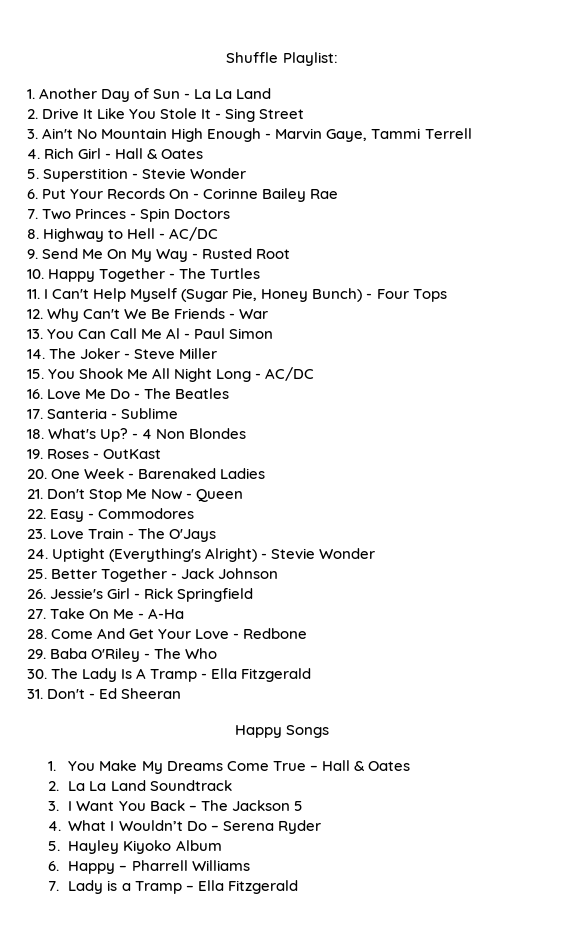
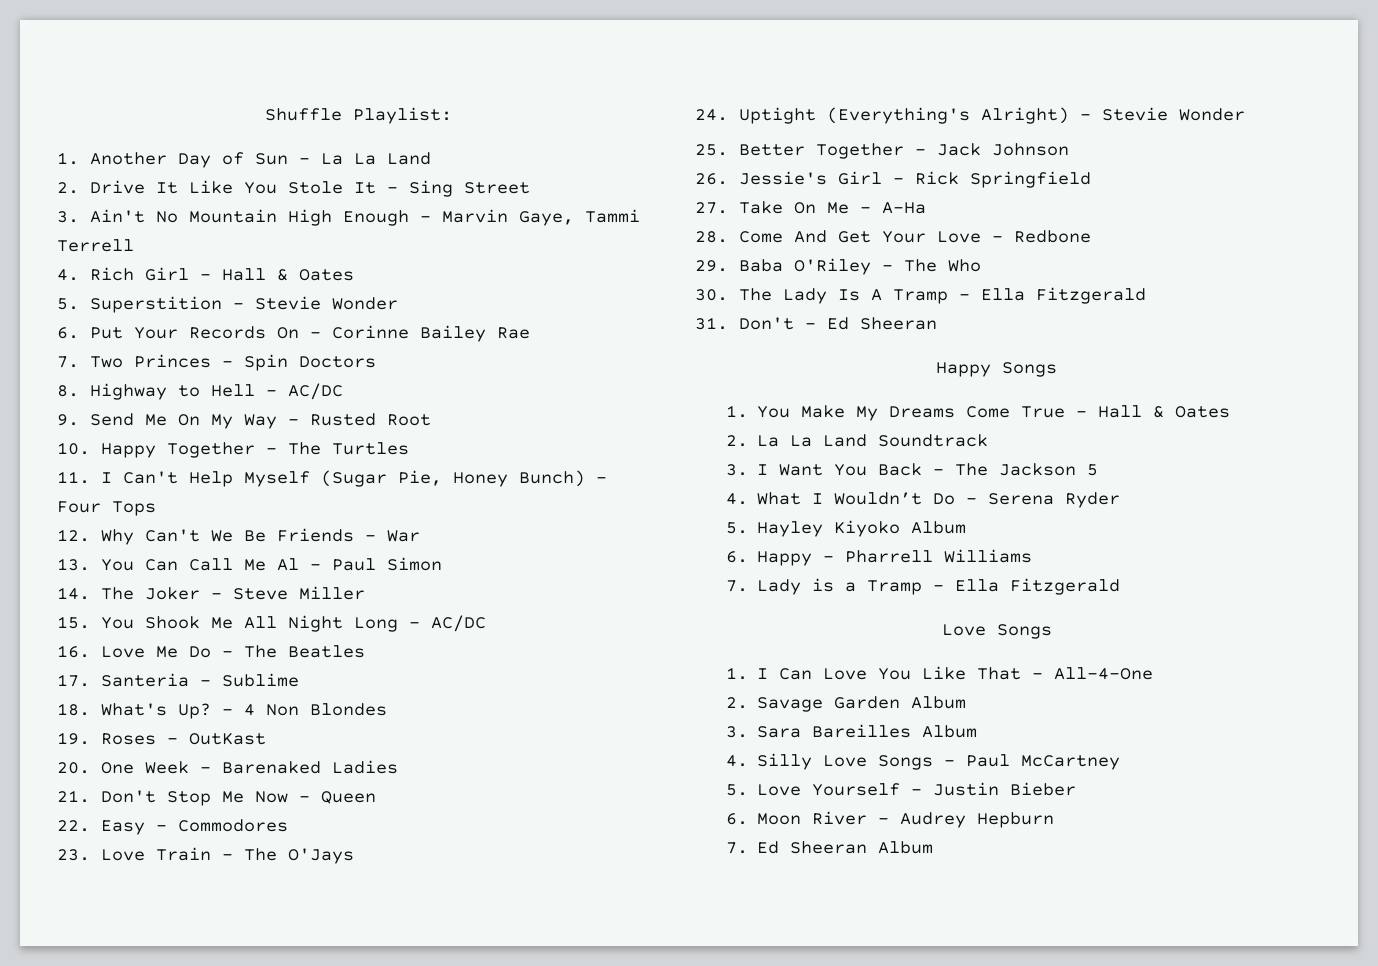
  7. Lady is a Tramp – Ella Fitzgerald
+ Love Songs
+ 1. I Can Love You Like That – All-4-One
+ 2. Savage Garden Album
+ 3. Sara Bareilles Album
+ 4. Silly Love Songs – Paul McCartney
+ 5. Love Yourself – Justin Bieber
+ 6. Moon River – Audrey Hepburn
+ 7. Ed Sheeran Album

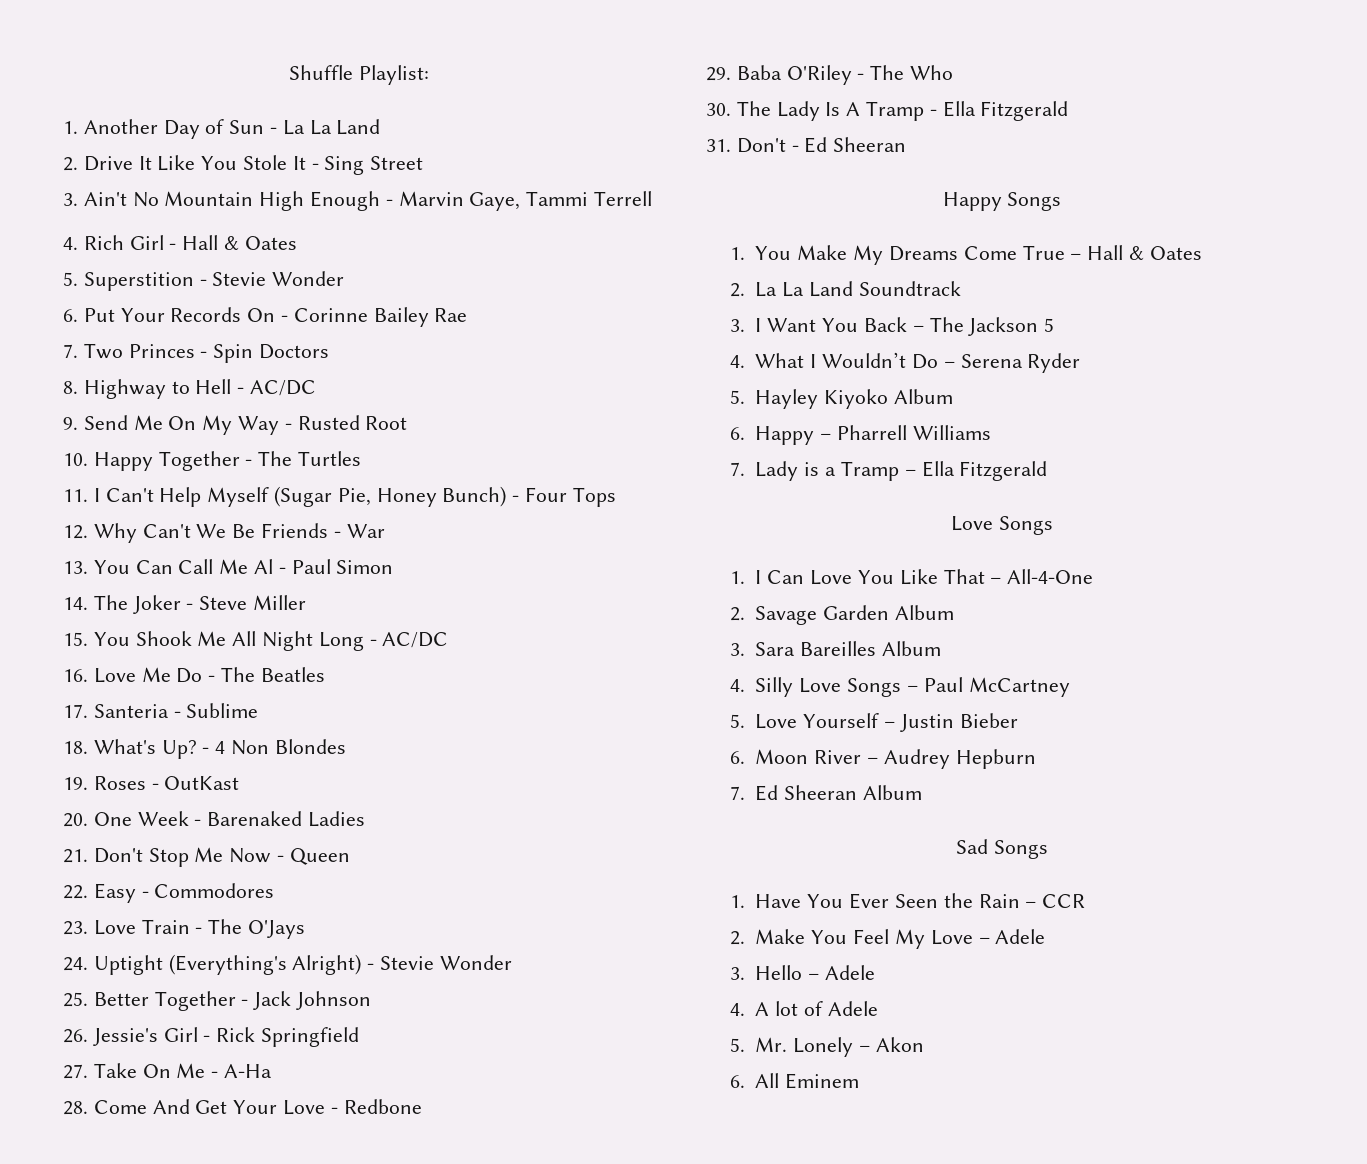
+ Sad Songs
+ 1. Have You Ever Seen the Rain – CCR
+ 2. Make You Feel My Love – Adele
+ 3. Hello – Adele
+ 4. A lot of Adele
+ 5. Mr. Lonely – Akon
+ 6. All Eminem

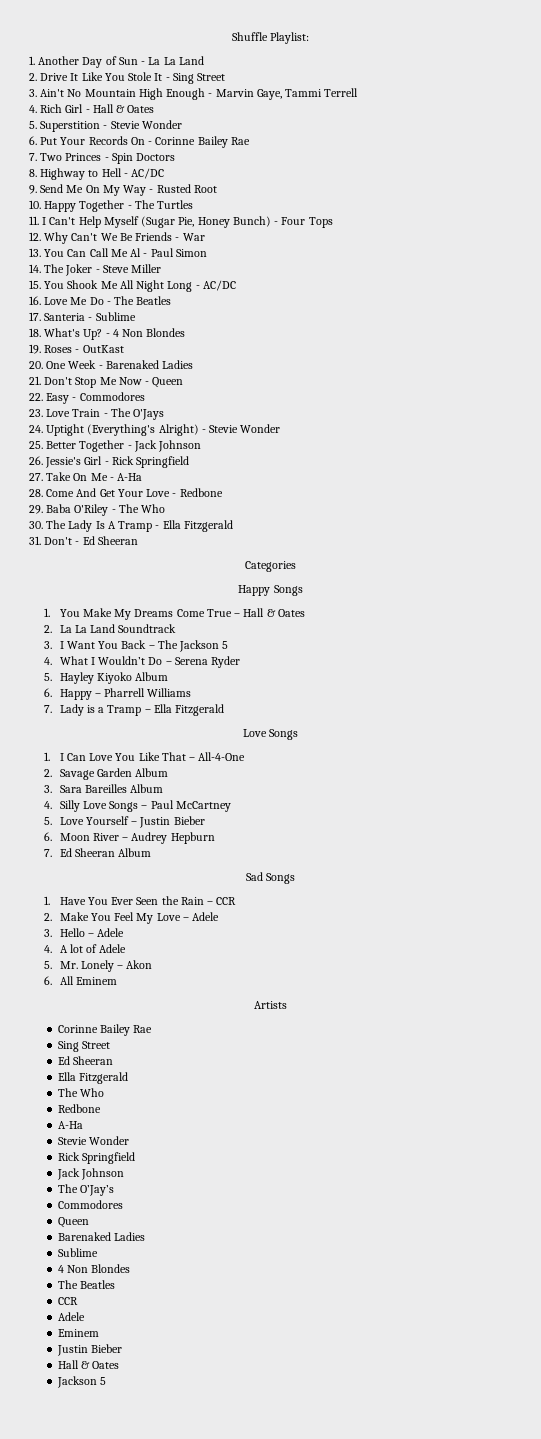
+ Categories
+ Artists
+ Corinne Bailey Rae
+ Sing Street
+ Ed Sheeran
+ Ella Fitzgerald
+ The Who
+ Redbone
+ A-Ha
+ Stevie Wonder
+ Rick Springfield
+ Jack Johnson
+ The O’Jay’s
+ Commodores
+ Queen
+ Barenaked Ladies
+ Sublime
+ 4 Non Blondes
+ The Beatles
+ CCR
+ Adele
+ Eminem
+ Justin Bieber
+ Hall & Oates
+ Jackson 5

